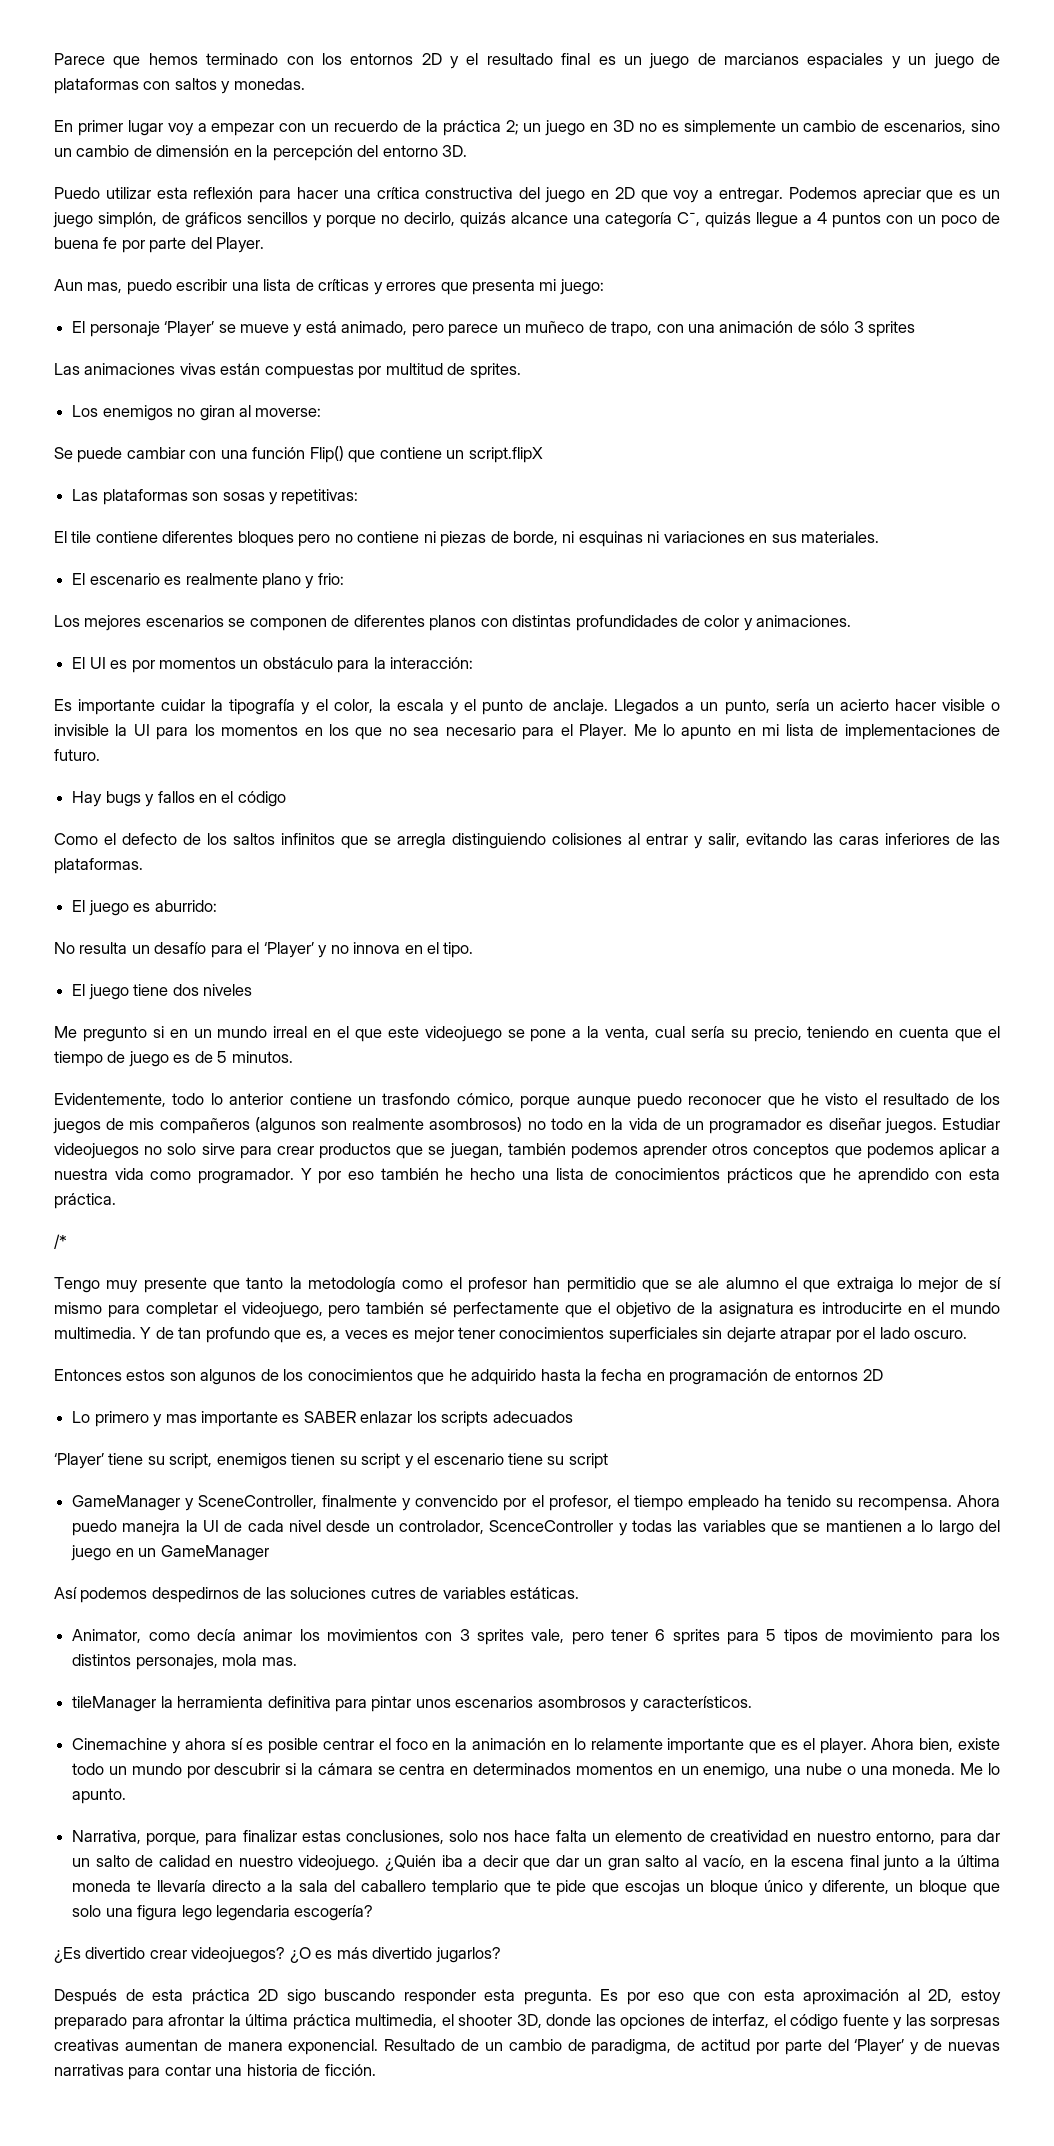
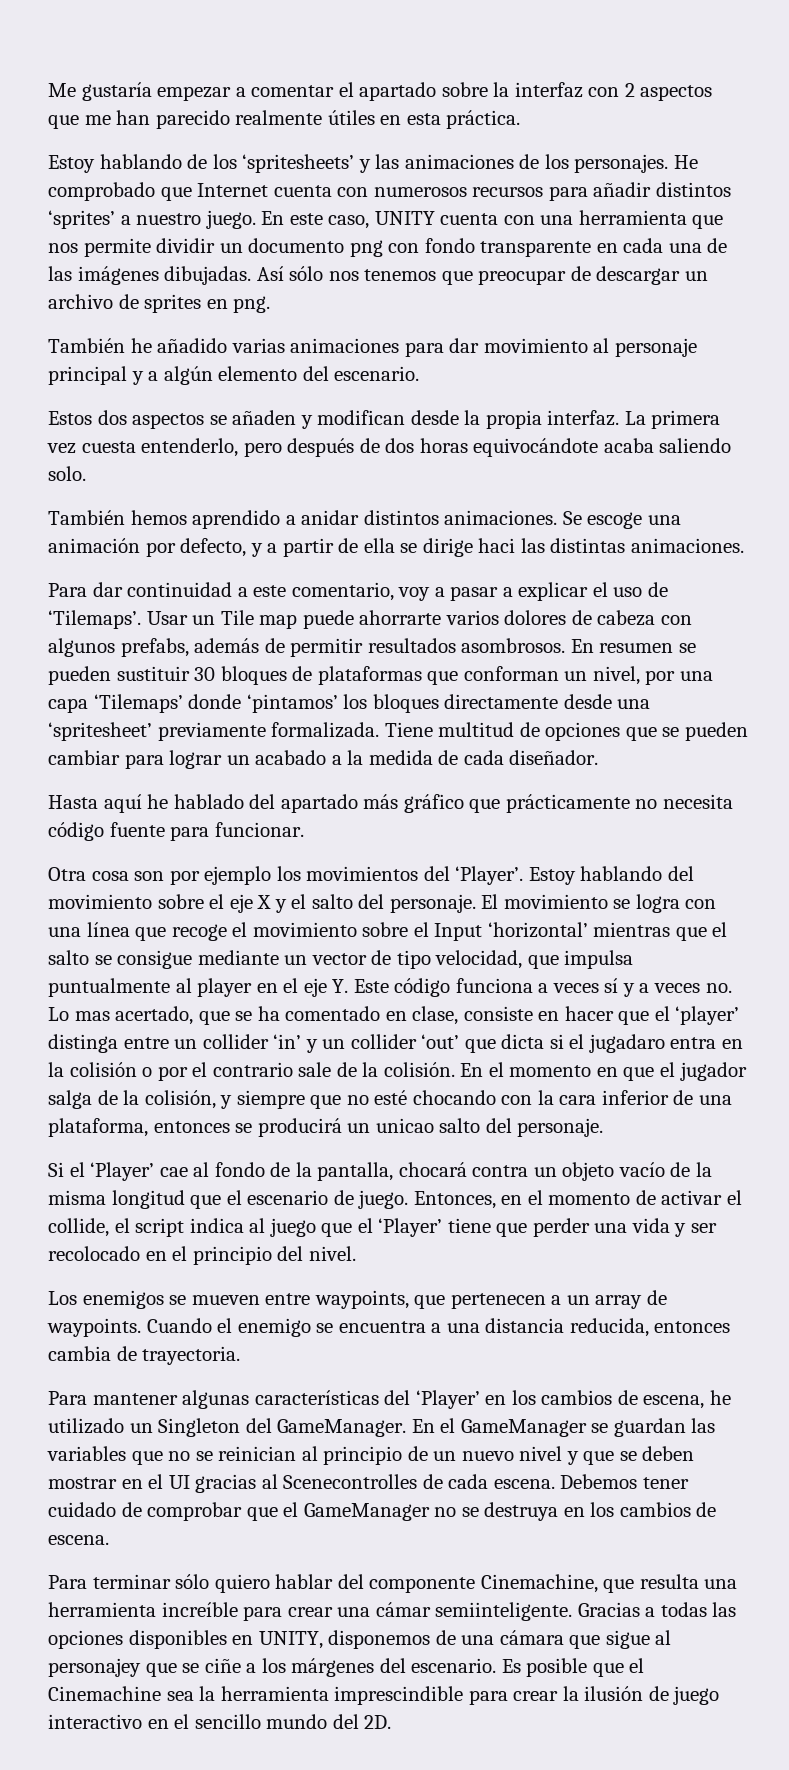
- Parece que hemos terminado con los entornos 2D y el resultado final es un juego de marcianos espaciales y un juego de plataformas con saltos y monedas.
- En primer lugar voy a empezar con un recuerdo de la práctica 2; un juego en 3D no es simplemente un cambio de escenarios, sino un cambio de dimensión en la percepción del entorno 3D.
- Puedo utilizar esta reflexión para hacer una crítica constructiva del juego en 2D que voy a entregar. Podemos apreciar que es un juego simplón, de gráficos sencillos y porque no decirlo, quizás alcance una categoría C¯, quizás llegue a 4 puntos con un poco de buena fe por parte del Player.
- Aun mas, puedo escribir una lista de críticas y errores que presenta mi juego:
- El personaje ‘Player’ se mueve y está animado, pero parece un muñeco de trapo, con una animación de sólo 3 sprites
- Las animaciones vivas están compuestas por multitud de sprites.
- Los enemigos no giran al moverse:
- Se puede cambiar con una función Flip() que contiene un script.flipX
- Las plataformas son sosas y repetitivas:
- El tile contiene diferentes bloques pero no contiene ni piezas de borde, ni esquinas ni variaciones en sus materiales.
- El escenario es realmente plano y frio:
- Los mejores escenarios se componen de diferentes planos con distintas profundidades de color y animaciones.
- El UI es por momentos un obstáculo para la interacción:
- Es importante cuidar la tipografía y el color, la escala y el punto de anclaje. Llegados a un punto, sería un acierto hacer visible o invisible la UI para los momentos en los que no sea necesario para el Player. Me lo apunto en mi lista de implementaciones de futuro.
- Hay bugs y fallos en el código
- Como el defecto de los saltos infinitos que se arregla distinguiendo colisiones al entrar y salir, evitando las caras inferiores de las plataformas.
- El juego es aburrido:
- No resulta un desafío para el ‘Player’ y no innova en el tipo.
- El juego tiene dos niveles
- Me pregunto si en un mundo irreal en el que este videojuego se pone a la venta, cual sería su precio, teniendo en cuenta que el tiempo de juego es de 5 minutos.
- Evidentemente, todo lo anterior contiene un trasfondo cómico, porque aunque puedo reconocer que he visto el resultado de los juegos de mis compañeros (algunos son realmente asombrosos) no todo en la vida de un programador es diseñar juegos. Estudiar videojuegos no solo sirve para crear productos que se juegan, también podemos aprender otros conceptos que podemos aplicar a nuestra vida como programador. Y por eso también he hecho una lista de conocimientos prácticos que he aprendido con esta práctica.
- /*
- Tengo muy presente que tanto la metodología como el profesor han permitidio que se ale alumno el que extraiga lo mejor de sí mismo para completar el videojuego, pero también sé perfectamente que el objetivo de la asignatura es introducirte en el mundo multimedia. Y de tan profundo que es, a veces es mejor tener conocimientos superficiales sin dejarte atrapar por el lado oscuro.
- Entonces estos son algunos de los conocimientos que he adquirido hasta la fecha en programación de entornos 2D
- Lo primero y mas importante es SABER enlazar los scripts adecuados
- ‘Player’ tiene su script, enemigos tienen su script y el escenario tiene su script
- GameManager y SceneController, finalmente y convencido por el profesor, el tiempo empleado ha tenido su recompensa. Ahora puedo manejra la UI de cada nivel desde un controlador, ScenceController y todas las variables que se mantienen a lo largo del juego en un GameManager
- Así podemos despedirnos de las soluciones cutres de variables estáticas.
- Animator, como decía animar los movimientos con 3 sprites vale, pero tener 6 sprites para 5 tipos de movimiento para los distintos personajes, mola mas.
- tileManager la herramienta definitiva para pintar unos escenarios asombrosos y característicos.
- Cinemachine y ahora sí es posible centrar el foco en la animación en lo relamente importante que es el player. Ahora bien, existe todo un mundo por descubrir si la cámara se centra en determinados momentos en un enemigo, una nube o una moneda. Me lo apunto.
- Narrativa, porque, para finalizar estas conclusiones, solo nos hace falta un elemento de creatividad en nuestro entorno, para dar un salto de calidad en nuestro videojuego. ¿Quién iba a decir que dar un gran salto al vacío, en la escena final junto a la última moneda te llevaría directo a la sala del caballero templario que te pide que escojas un bloque único y diferente, un bloque que solo una figura lego legendaria escogería?
- ¿Es divertido crear videojuegos? ¿O es más divertido jugarlos?
- Después de esta práctica 2D sigo buscando responder esta pregunta. Es por eso que con esta aproximación al 2D, estoy preparado para afrontar la última práctica multimedia, el shooter 3D, donde las opciones de interfaz, el código fuente y las sorpresas creativas aumentan de manera exponencial. Resultado de un cambio de paradigma, de actitud por parte del ‘Player’ y de nuevas narrativas para contar una historia de ficción.
+ Me gustaría empezar a comentar el apartado sobre la interfaz con 2 aspectos que me han parecido realmente útiles en esta práctica.
+ Estoy hablando de los ‘spritesheets’ y las animaciones de los personajes. He comprobado que Internet cuenta con numerosos recursos para añadir distintos ‘sprites’ a nuestro juego. En este caso, UNITY cuenta con una herramienta que nos permite dividir un documento png con fondo transparente en cada una de las imágenes dibujadas. Así sólo nos tenemos que preocupar de descargar un archivo de sprites en png.
+ También he añadido varias animaciones para dar movimiento al personaje principal y a algún elemento del escenario.
+ Estos dos aspectos se añaden y modifican desde la propia interfaz. La primera vez cuesta entenderlo, pero después de dos horas equivocándote acaba saliendo solo.
+ También hemos aprendido a anidar distintos animaciones. Se escoge una animación por defecto, y a partir de ella se dirige haci las distintas animaciones.
+ Para dar continuidad a este comentario, voy a pasar a explicar el uso de ‘Tilemaps’. Usar un Tile map puede ahorrarte varios dolores de cabeza con algunos prefabs, además de permitir resultados asombrosos. En resumen se pueden sustituir 30 bloques de plataformas que conforman un nivel, por una capa ‘Tilemaps’ donde ‘pintamos’ los bloques directamente desde una ‘spritesheet’ previamente formalizada. Tiene multitud de opciones que se pueden cambiar para lograr un acabado a la medida de cada diseñador.
+ Hasta aquí he hablado del apartado más gráfico que prácticamente no necesita código fuente para funcionar.
+ Otra cosa son por ejemplo los movimientos del ‘Player’. Estoy hablando del movimiento sobre el eje X y el salto del personaje. El movimiento se logra con una línea que recoge el movimiento sobre el Input ‘horizontal’ mientras que el salto se consigue mediante un vector de tipo velocidad, que impulsa puntualmente al player en el eje Y. Este código funciona a veces sí y a veces no. Lo mas acertado, que se ha comentado en clase, consiste en hacer que el ‘player’ distinga entre un collider ‘in’ y un collider ‘out’ que dicta si el jugadaro entra en la colisión o por el contrario sale de la colisión. En el momento en que el jugador salga de la colisión, y siempre que no esté chocando con la cara inferior de una plataforma, entonces se producirá un unicao salto del personaje.
+ Si el ‘Player’ cae al fondo de la pantalla, chocará contra un objeto vacío de la misma longitud que el escenario de juego. Entonces, en el momento de activar el collide, el script indica al juego que el ‘Player’ tiene que perder una vida y ser recolocado en el principio del nivel.
+ Los enemigos se mueven entre waypoints, que pertenecen a un array de waypoints. Cuando el enemigo se encuentra a una distancia reducida, entonces cambia de trayectoria.
+ Para mantener algunas características del ‘Player’ en los cambios de escena, he utilizado un Singleton del GameManager. En el GameManager se guardan las variables que no se reinician al principio de un nuevo nivel y que se deben mostrar en el UI gracias al Scenecontrolles de cada escena. Debemos tener cuidado de comprobar que el GameManager no se destruya en los cambios de escena.
+ Para terminar sólo quiero hablar del componente Cinemachine, que resulta una herramienta increíble para crear una cámar semiinteligente. Gracias a todas las opciones disponibles en UNITY, disponemos de una cámara que sigue al personajey que se ciñe a los márgenes del escenario. Es posible que el Cinemachine sea la herramienta imprescindible para crear la ilusión de juego interactivo en el sencillo mundo del 2D.

